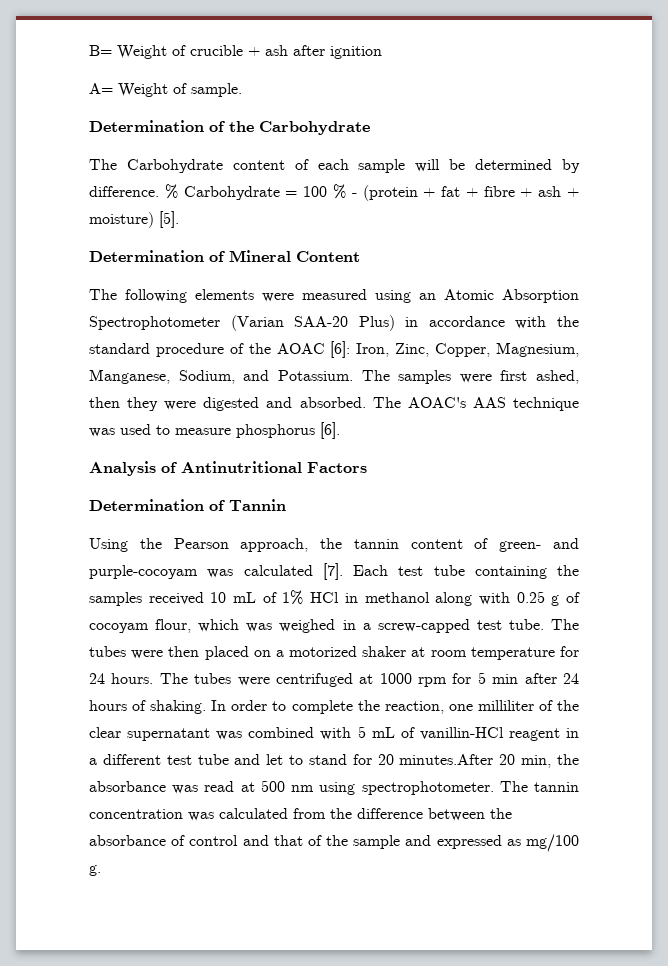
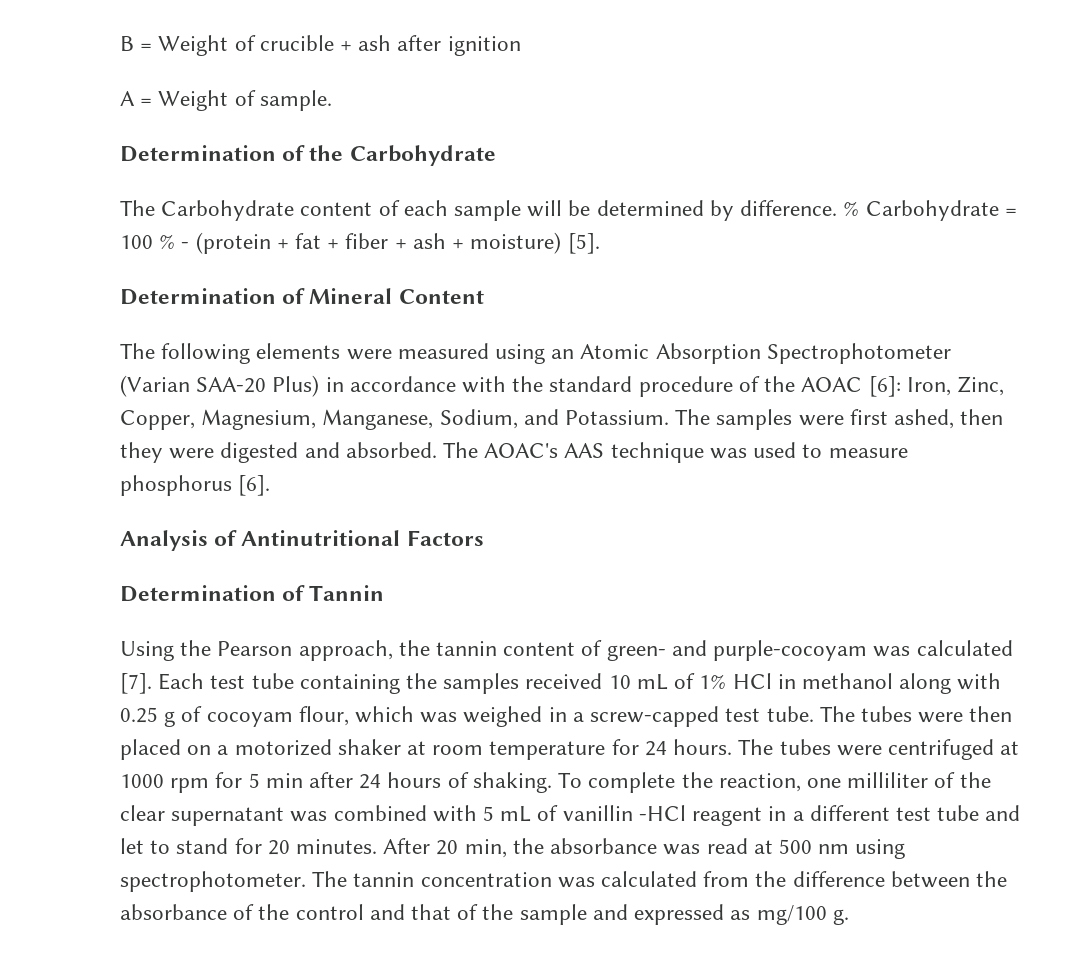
- B= Weight of crucible + ash after ignition
+ B = Weight of crucible + ash after ignition
- A= Weight of sample.
+ A = Weight of sample.
- % Carbohydrate = 100 % - (protein + fat + fibre + ash + moisture) [5].
+ % Carbohydrate = 100 % - (protein + fat + fiber + ash + moisture) [5].
- In order to complete the reaction, one milliliter of the clear supernatant was combined with 5 mL of vanillin-HCl reagent in a different test tube and let to stand for 20 minutes.After 20 min, the absorbance was read at 500 nm using spectrophotometer.
+ To complete the reaction, one milliliter of the clear supernatant was combined with 5 mL of vanillin -HCl reagent in a different test tube and let to stand for 20 minutes. After 20 min, the absorbance was read at 500 nm using spectrophotometer.
- The tannin concentration was calculated from the difference between the absorbance of control and that of the sample and expressed as mg/100 g.
+ The tannin concentration was calculated from the difference between the absorbance of the control and that of the sample and expressed as mg/100 g.

